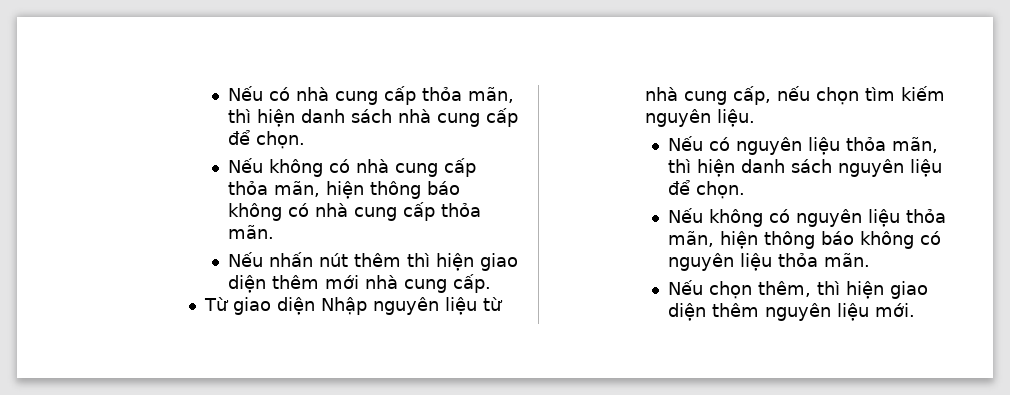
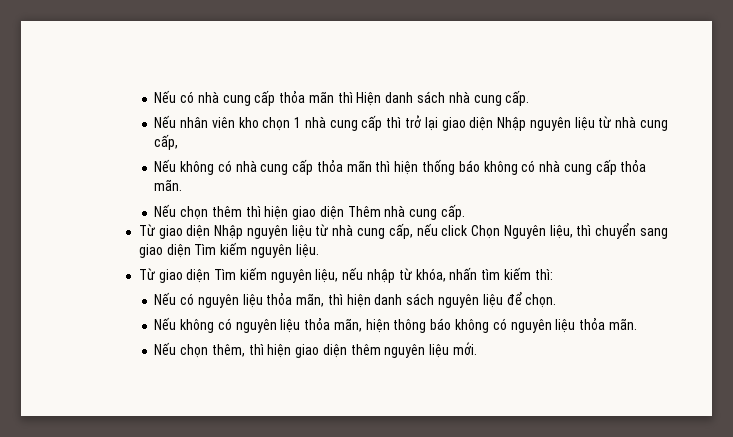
- Nếu có nhà cung cấp thỏa mãn, thì hiện danh sách nhà cung cấp để chọn.
+ Nếu có nhà cung cấp thỏa mãn thì Hiện danh sách nhà cung cấp.
+ Nếu nhân viên kho chọn 1 nhà cung cấp thì trở lại giao diện Nhập nguyên liệu từ nhà cung cấp,
- Nếu không có nhà cung cấp thỏa mãn, hiện thông báo không có nhà cung cấp thỏa mãn.
+ Nếu không có nhà cung cấp thỏa mãn thì hiện thống báo không có nhà cung cấp thỏa mãn.
- Nếu nhấn nút thêm thì hiện giao diện thêm mới nhà cung cấp.
+ Nếu chọn thêm thì hiện giao diện Thêm nhà cung cấp.
- Từ giao diện Nhập nguyên liệu từ nhà cung cấp, nếu chọn tìm kiếm nguyên liệu.
+ Từ giao diện Nhập nguyên liệu từ nhà cung cấp, nếu click Chọn Nguyên liệu, thì chuyển sang giao diện Tìm kiếm nguyên liệu.
+ Từ giao diện Tìm kiếm nguyên liệu, nếu nhập từ khóa, nhấn tìm kiếm thì:

